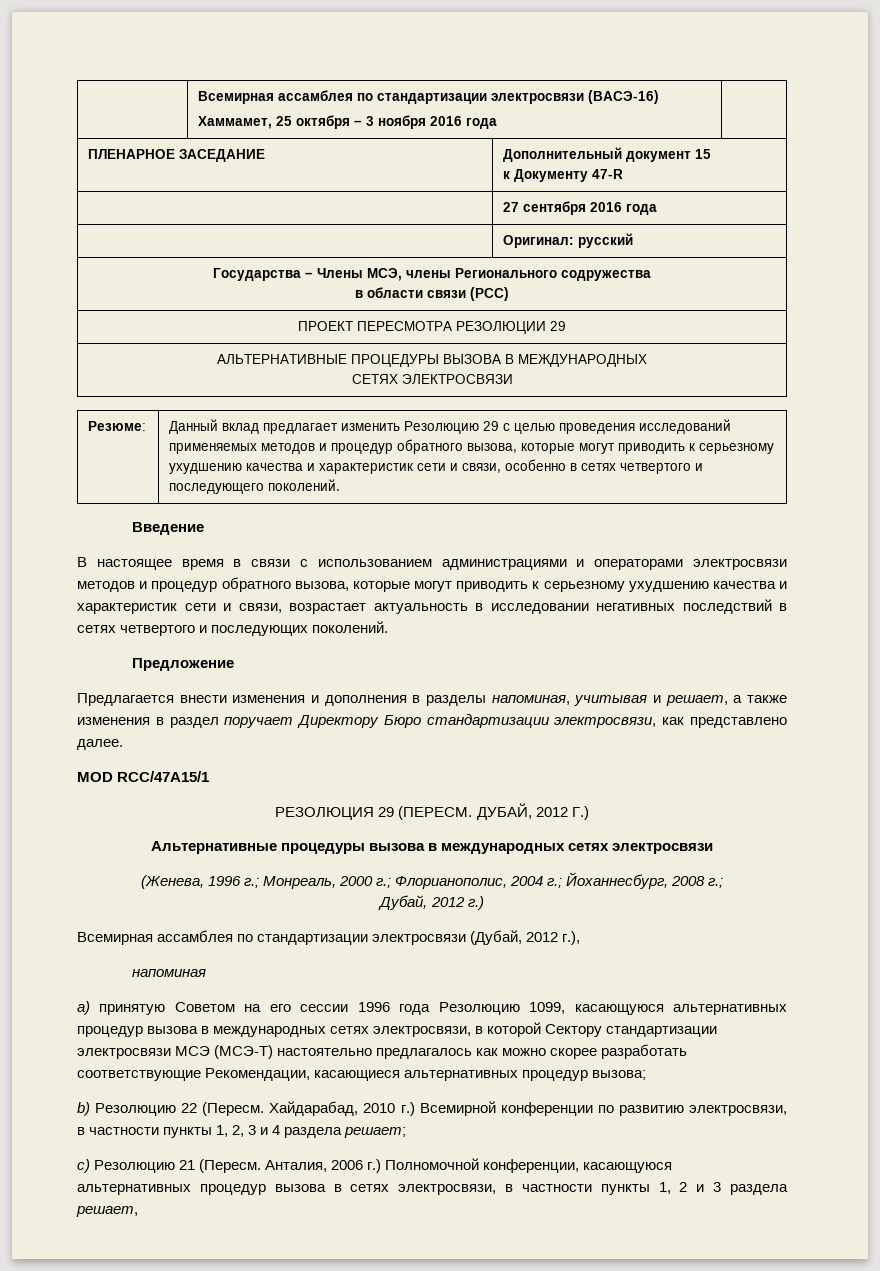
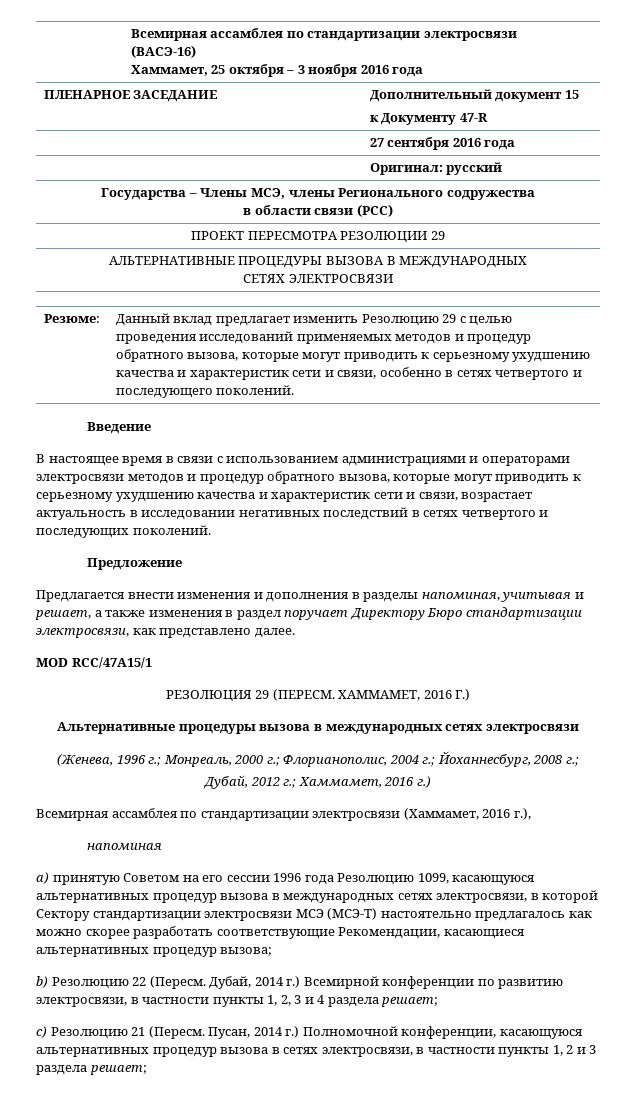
- ДУБАЙ, 2012 Г.)
+ ХАММАМЕТ, 2016 Г.)
- Дубай, 2012 г.)
+ Дубай, 2012 г.; Хаммамет, 2016 г.)
- Всемирная ассамблея по стандартизации электросвязи (Дубай, 2012 г.),
+ Всемирная ассамблея по стандартизации электросвязи (Хаммамет, 2016 г.),
- Хайдарабад, 2010 г.) Всемирной конференции по развитию электросвязи, в частности пункты 1, 2, 3 и 4 раздела решает;
+ Дубай, 2014 г.) Всемирной конференции по развитию электросвязи, в частности пункты 1, 2, 3 и 4 раздела решает;
- Анталия, 2006 г.) Полномочной конференции, касающуюся альтернативных процедур вызова в сетях электросвязи, в частности пункты 1, 2 и 3 раздела решает,
+ Пусан, 2014 г.) Полномочной конференции, касающуюся альтернативных процедур вызова в сетях электросвязи, в частности пункты 1, 2 и 3 раздела решает;

